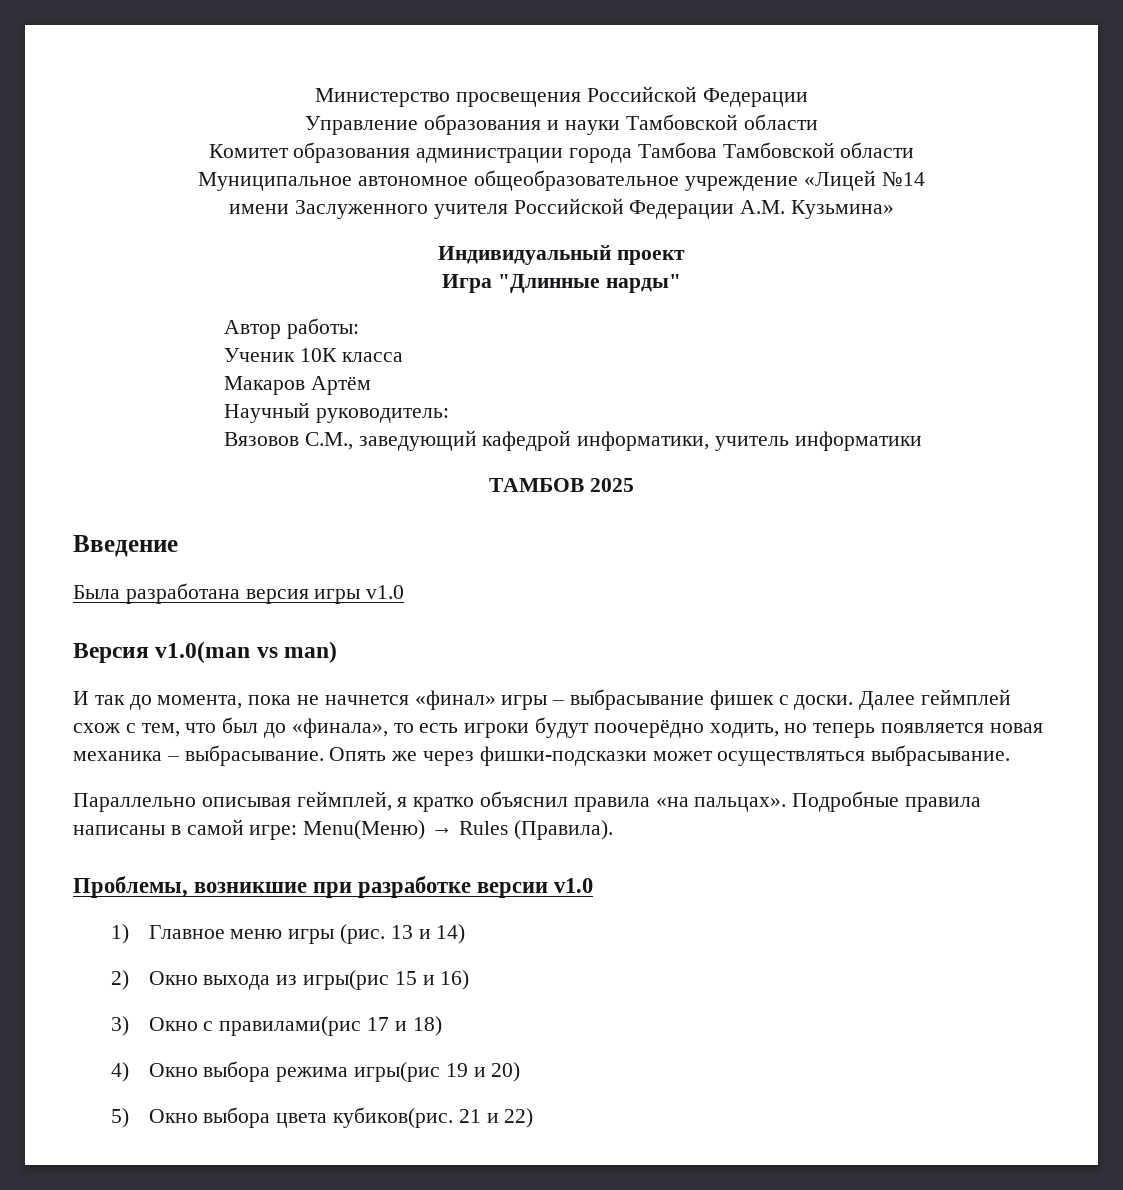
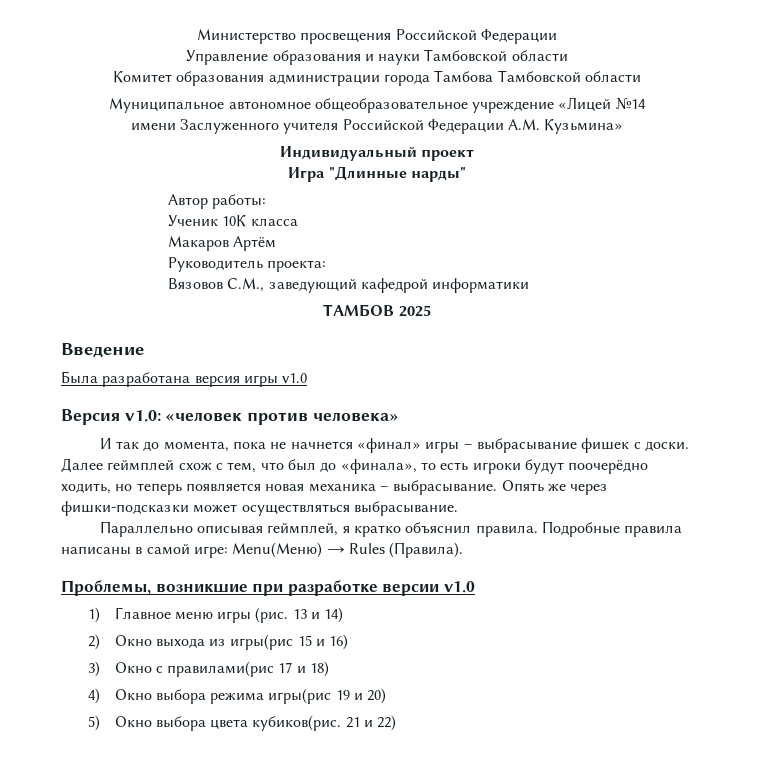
- Научный руководитель:
+ Руководитель проекта:
- Вязовов С.М., заведующий кафедрой информатики, учитель информатики
+ Вязовов С.М., заведующий кафедрой информатики
- Версия v1.0(man vs man)
+ Версия v1.0: «человек против человека»
- Параллельно описывая геймплей, я кратко объяснил правила «на пальцах».
+ Параллельно описывая геймплей, я кратко объяснил правила.

